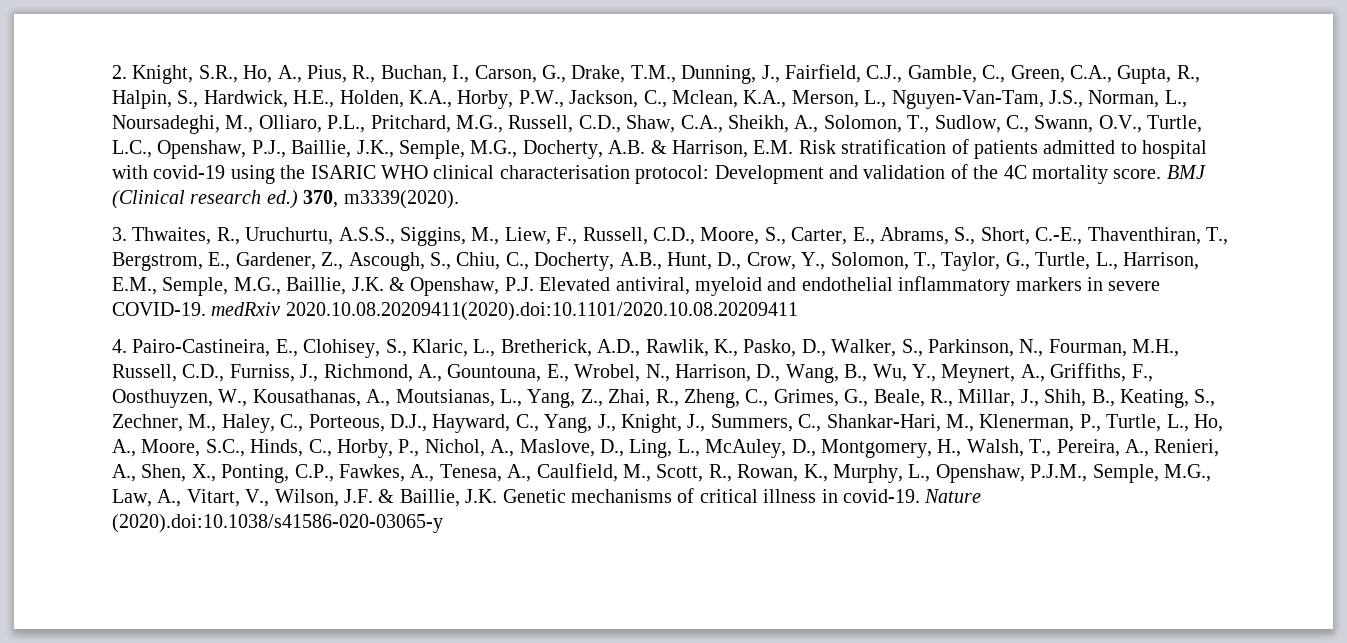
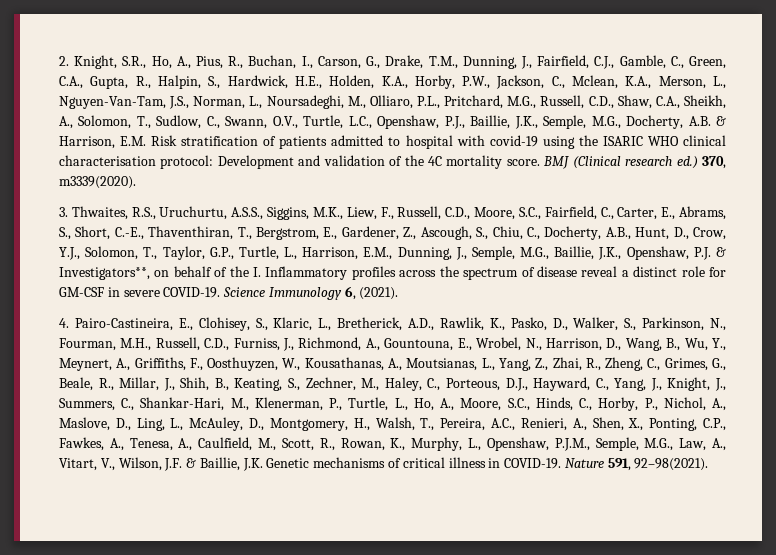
- 3. Thwaites, R., Uruchurtu, A.S.S., Siggins, M., Liew, F., Russell, C.D., Moore, S., Carter, E., Abrams, S., Short, C.-E., Thaventhiran, T., Bergstrom, E., Gardener, Z., Ascough, S., Chiu, C., Docherty, A.B., Hunt, D., Crow, Y., Solomon, T., Taylor, G., Turtle, L., Harrison, E.M., Semple, M.G., Baillie, J.K. & Openshaw, P.J. Elevated antiviral, myeloid and endothelial inflammatory markers in severe COVID-19. medRxiv 2020.10.08.20209411(2020).doi:10.1101/2020.10.08.20209411
+ 3. Thwaites, R.S., Uruchurtu, A.S.S., Siggins, M.K., Liew, F., Russell, C.D., Moore, S.C., Fairfield, C., Carter, E., Abrams, S., Short, C.-E., Thaventhiran, T., Bergstrom, E., Gardener, Z., Ascough, S., Chiu, C., Docherty, A.B., Hunt, D., Crow, Y.J., Solomon, T., Taylor, G.P., Turtle, L., Harrison, E.M., Dunning, J., Semple, M.G., Baillie, J.K., Openshaw, P.J. & Investigators**, on behalf of the I. Inflammatory profiles across the spectrum of disease reveal a distinct role for GM-CSF in severe COVID-19. Science Immunology 6, (2021).
- 4. Pairo-Castineira, E., Clohisey, S., Klaric, L., Bretherick, A.D., Rawlik, K., Pasko, D., Walker, S., Parkinson, N., Fourman, M.H., Russell, C.D., Furniss, J., Richmond, A., Gountouna, E., Wrobel, N., Harrison, D., Wang, B., Wu, Y., Meynert, A., Griffiths, F., Oosthuyzen, W., Kousathanas, A., Moutsianas, L., Yang, Z., Zhai, R., Zheng, C., Grimes, G., Beale, R., Millar, J., Shih, B., Keating, S., Zechner, M., Haley, C., Porteous, D.J., Hayward, C., Yang, J., Knight, J., Summers, C., Shankar-Hari, M., Klenerman, P., Turtle, L., Ho, A., Moore, S.C., Hinds, C., Horby, P., Nichol, A., Maslove, D., Ling, L., McAuley, D., Montgomery, H., Walsh, T., Pereira, A., Renieri, A., Shen, X., Ponting, C.P., Fawkes, A., Tenesa, A., Caulfield, M., Scott, R., Rowan, K., Murphy, L., Openshaw, P.J.M., Semple, M.G., Law, A., Vitart, V., Wilson, J.F. & Baillie, J.K. Genetic mechanisms of critical illness in covid-19. Nature (2020).doi:10.1038/s41586-020-03065-y
+ 4. Pairo-Castineira, E., Clohisey, S., Klaric, L., Bretherick, A.D., Rawlik, K., Pasko, D., Walker, S., Parkinson, N., Fourman, M.H., Russell, C.D., Furniss, J., Richmond, A., Gountouna, E., Wrobel, N., Harrison, D., Wang, B., Wu, Y., Meynert, A., Griffiths, F., Oosthuyzen, W., Kousathanas, A., Moutsianas, L., Yang, Z., Zhai, R., Zheng, C., Grimes, G., Beale, R., Millar, J., Shih, B., Keating, S., Zechner, M., Haley, C., Porteous, D.J., Hayward, C., Yang, J., Knight, J., Summers, C., Shankar-Hari, M., Klenerman, P., Turtle, L., Ho, A., Moore, S.C., Hinds, C., Horby, P., Nichol, A., Maslove, D., Ling, L., McAuley, D., Montgomery, H., Walsh, T., Pereira, A.C., Renieri, A., Shen, X., Ponting, C.P., Fawkes, A., Tenesa, A., Caulfield, M., Scott, R., Rowan, K., Murphy, L., Openshaw, P.J.M., Semple, M.G., Law, A., Vitart, V., Wilson, J.F. & Baillie, J.K. Genetic mechanisms of critical illness in COVID-19. Nature 591, 92–98(2021).

